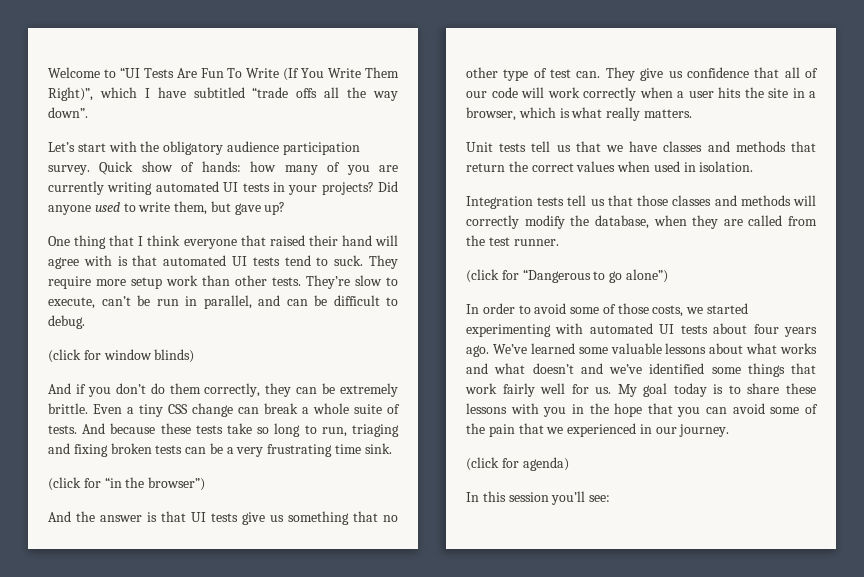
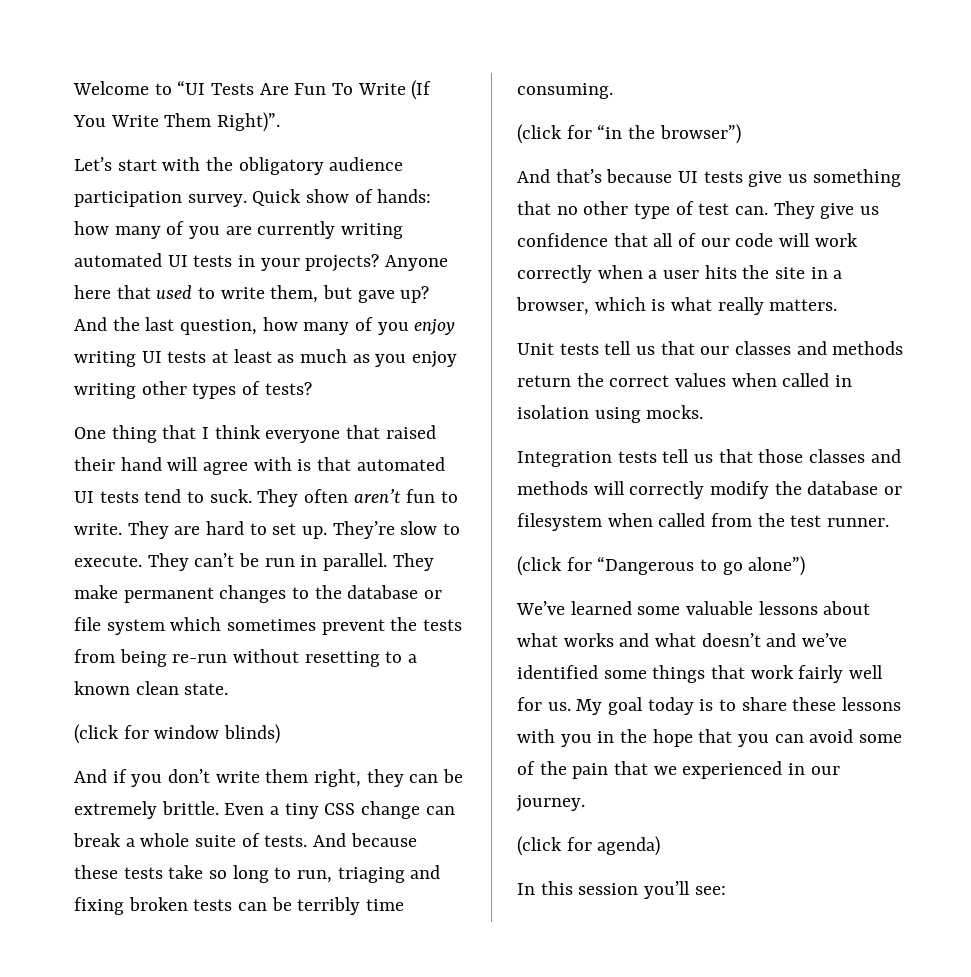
- Welcome to “UI Tests Are Fun To Write (If You Write Them Right)”, which I have subtitled “trade offs all the way down”.
+ Welcome to “UI Tests Are Fun To Write (If You Write Them Right)”.
- Did anyone used to write them, but gave up?
+ Anyone here that used to write them, but gave up? And the last question, how many of you enjoy writing UI tests at least as much as you enjoy writing other types of tests?
- They require more setup work than other tests.
+ They often aren’t fun to write. They are hard to set up.
- They’re slow to execute, can’t be run in parallel, and can be difficult to debug.
+ They’re slow to execute. They can’t be run in parallel. They make permanent changes to the database or file system which sometimes prevent the tests from being re-run without resetting to a known clean state.
- And if you don’t do them correctly, they can be extremely brittle.
+ And if you don’t write them right, they can be extremely brittle.
- And because these tests take so long to run, triaging and fixing broken tests can be a very frustrating time sink.
+ And because these tests take so long to run, triaging and fixing broken tests can be terribly time consuming.
- And the answer is that UI tests give us something that no other type of test can.
+ And that’s because UI tests give us something that no other type of test can.
- Unit tests tell us that we have classes and methods that return the correct values when used in isolation.
+ Unit tests tell us that our classes and methods return the correct values when called in isolation using mocks.
- Integration tests tell us that those classes and methods will correctly modify the database, when they are called from the test runner.
+ Integration tests tell us that those classes and methods will correctly modify the database or filesystem when called from the test runner.
- In order to avoid some of those costs, we started experimenting with automated UI tests about four years ago.

